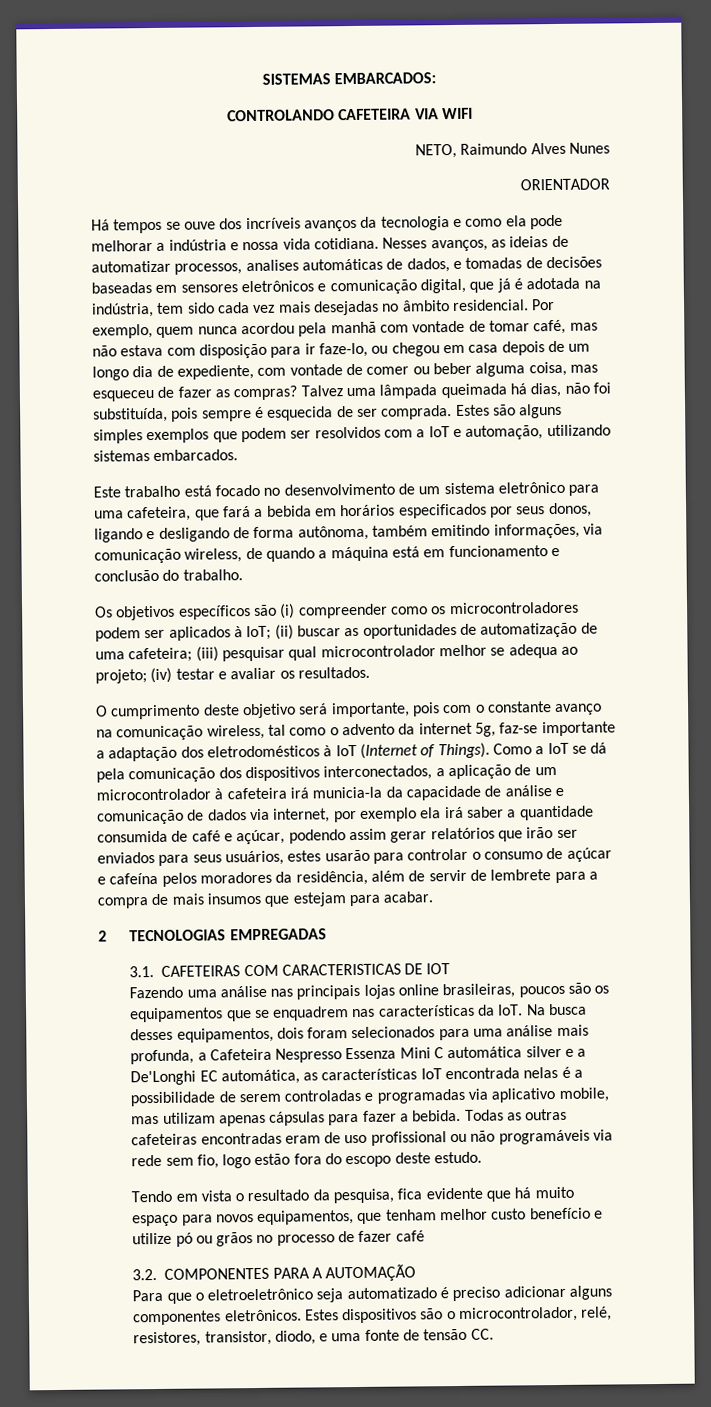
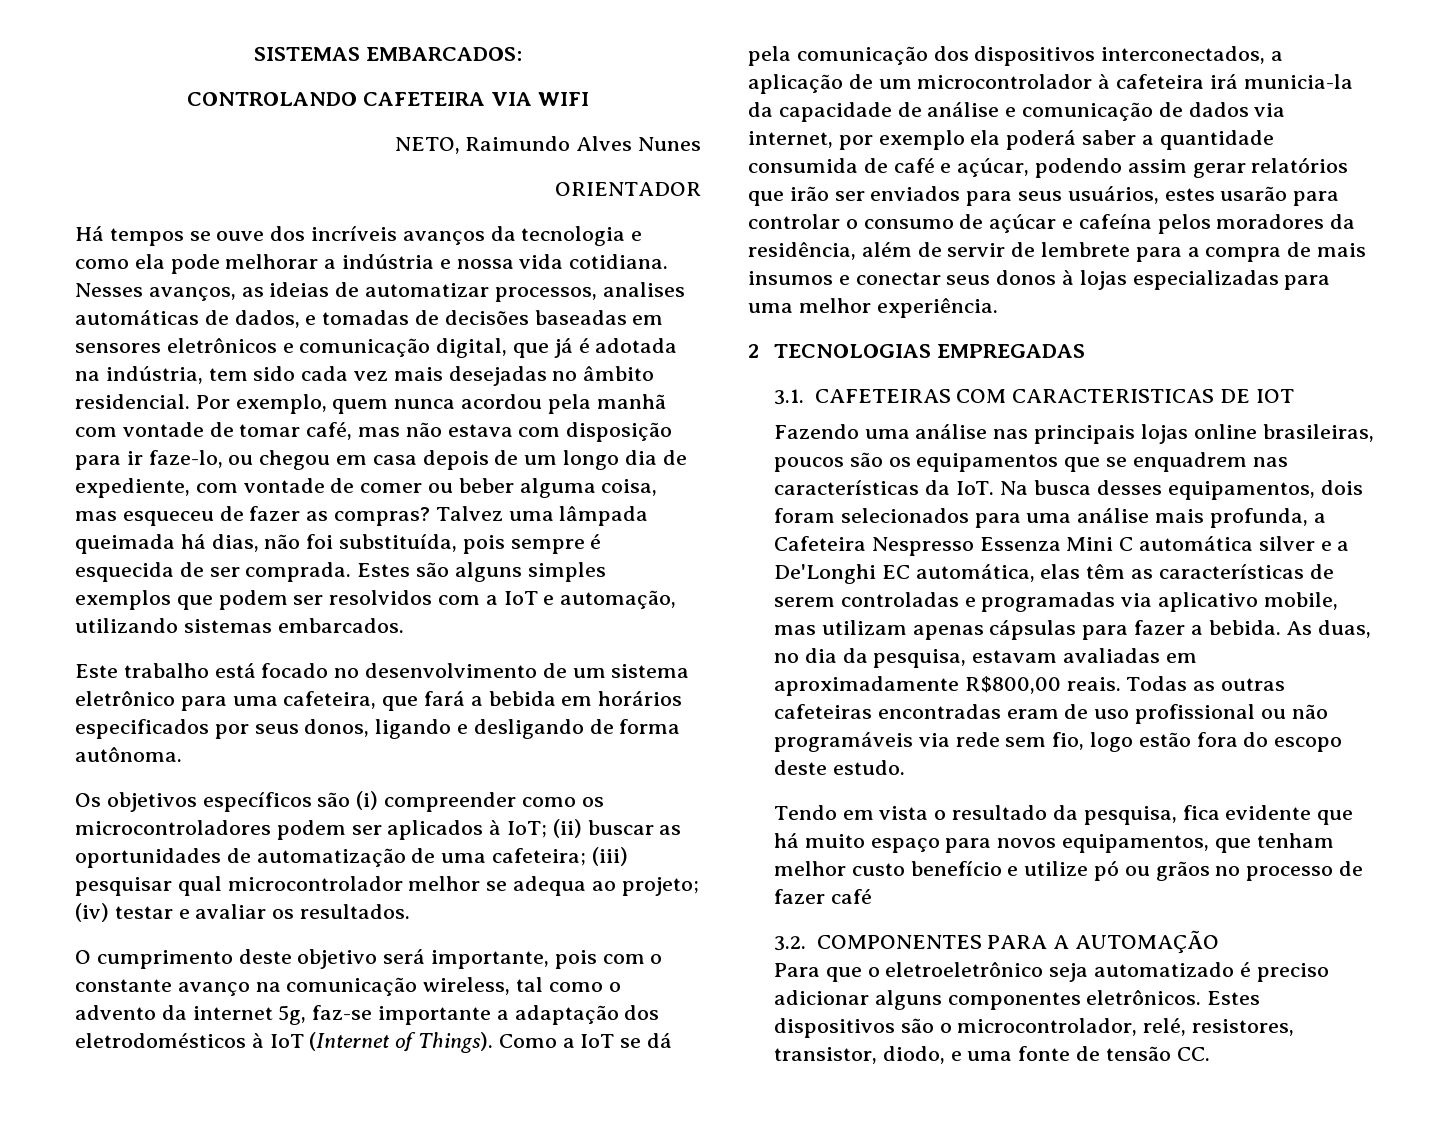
- Este trabalho está focado no desenvolvimento de um sistema eletrônico para uma cafeteira, que fará a bebida em horários especificados por seus donos, ligando e desligando de forma autônoma, também emitindo informações, via comunicação wireless, de quando a máquina está em funcionamento e conclusão do trabalho.
+ Este trabalho está focado no desenvolvimento de um sistema eletrônico para uma cafeteira, que fará a bebida em horários especificados por seus donos, ligando e desligando de forma autônoma.
- Como a IoT se dá pela comunicação dos dispositivos interconectados, a aplicação de um microcontrolador à cafeteira irá municia-la da capacidade de análise e comunicação de dados via internet, por exemplo ela irá saber a quantidade consumida de café e açúcar, podendo assim gerar relatórios que irão ser enviados para seus usuários, estes usarão para controlar o consumo de açúcar e cafeína pelos moradores da residência, além de servir de lembrete para a compra de mais insumos que estejam para acabar.
+ Como a IoT se dá pela comunicação dos dispositivos interconectados, a aplicação de um microcontrolador à cafeteira irá municia-la da capacidade de análise e comunicação de dados via internet, por exemplo ela poderá saber a quantidade consumida de café e açúcar, podendo assim gerar relatórios que irão ser enviados para seus usuários, estes usarão para controlar o consumo de açúcar e cafeína pelos moradores da residência, além de servir de lembrete para a compra de mais insumos e conectar seus donos à lojas especializadas para uma melhor experiência.
- Fazendo uma análise nas principais lojas online brasileiras, poucos são os equipamentos que se enquadrem nas características da IoT. Na busca desses equipamentos, dois foram selecionados para uma análise mais profunda, a Cafeteira Nespresso Essenza Mini C automática silver e a De'Longhi EC automática, as características IoT encontrada nelas é a possibilidade de serem controladas e programadas via aplicativo mobile, mas utilizam apenas cápsulas para fazer a bebida.
+ Fazendo uma análise nas principais lojas online brasileiras, poucos são os equipamentos que se enquadrem nas características da IoT. Na busca desses equipamentos, dois foram selecionados para uma análise mais profunda, a Cafeteira Nespresso Essenza Mini C automática silver e a De'Longhi EC automática, elas têm as características de serem controladas e programadas via aplicativo mobile, mas utilizam apenas cápsulas para fazer a bebida.
+ As duas, no dia da pesquisa, estavam avaliadas em aproximadamente R$800,00 reais.

